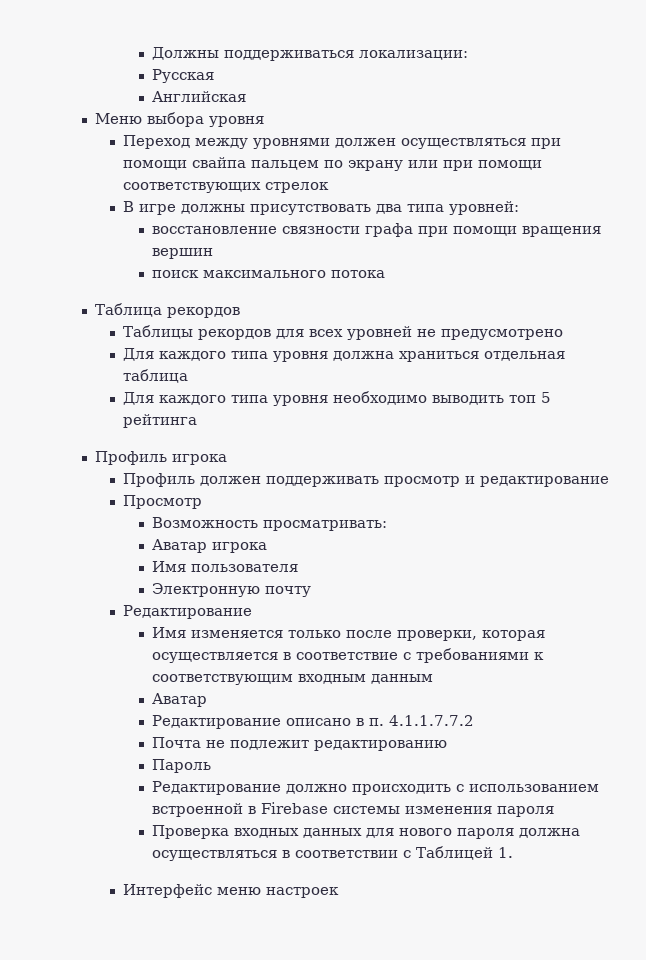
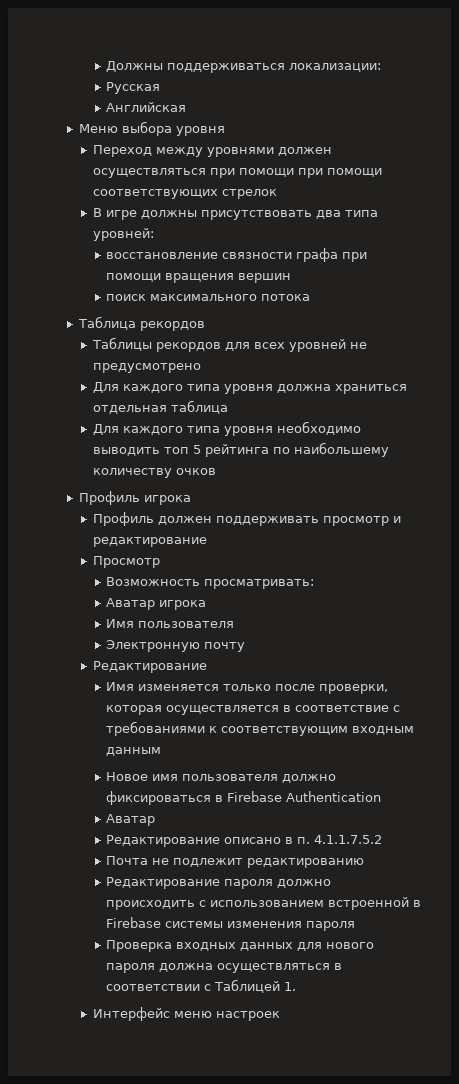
- Переход между уровнями должен осуществляться при помощи свайпа пальцем по экрану или при помощи соответствующих стрелок
+ Переход между уровнями должен осуществляться при помощи при помощи соответствующих стрелок
- Для каждого типа уровня необходимо выводить топ 5 рейтинга
+ Для каждого типа уровня необходимо выводить топ 5 рейтинга по наибольшему количеству очков
+ Новое имя пользователя должно фиксироваться в Firebase Authentication
- Редактирование описано в п. 4.1.1.7.7.2
+ Редактирование описано в п. 4.1.1.7.5.2
- Пароль
- Редактирование должно происходить с использованием встроенной в Firebase системы изменения пароля
+ Редактирование пароля должно происходить с использованием встроенной в Firebase системы изменения пароля

